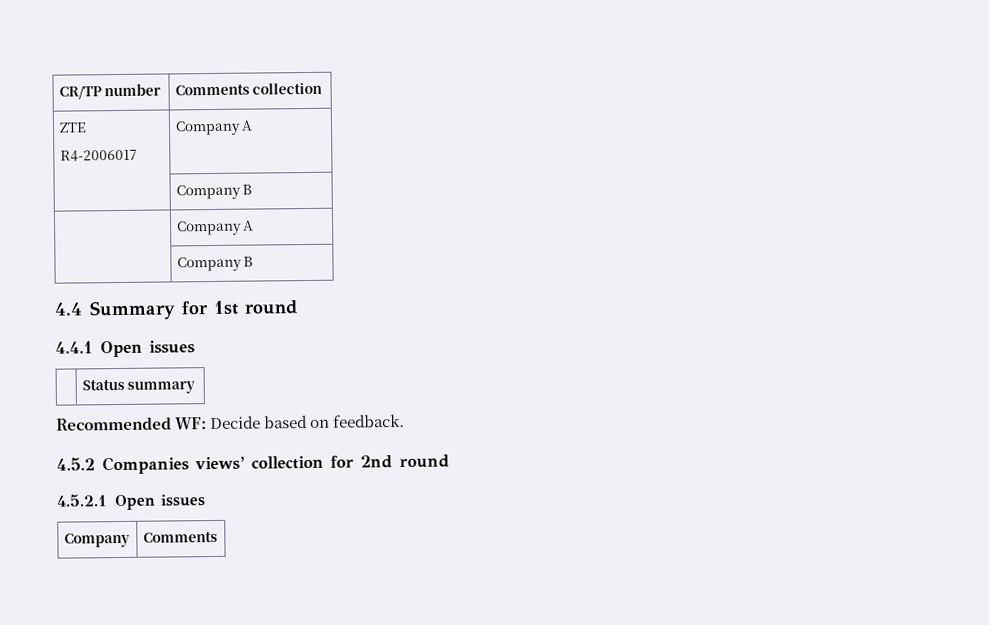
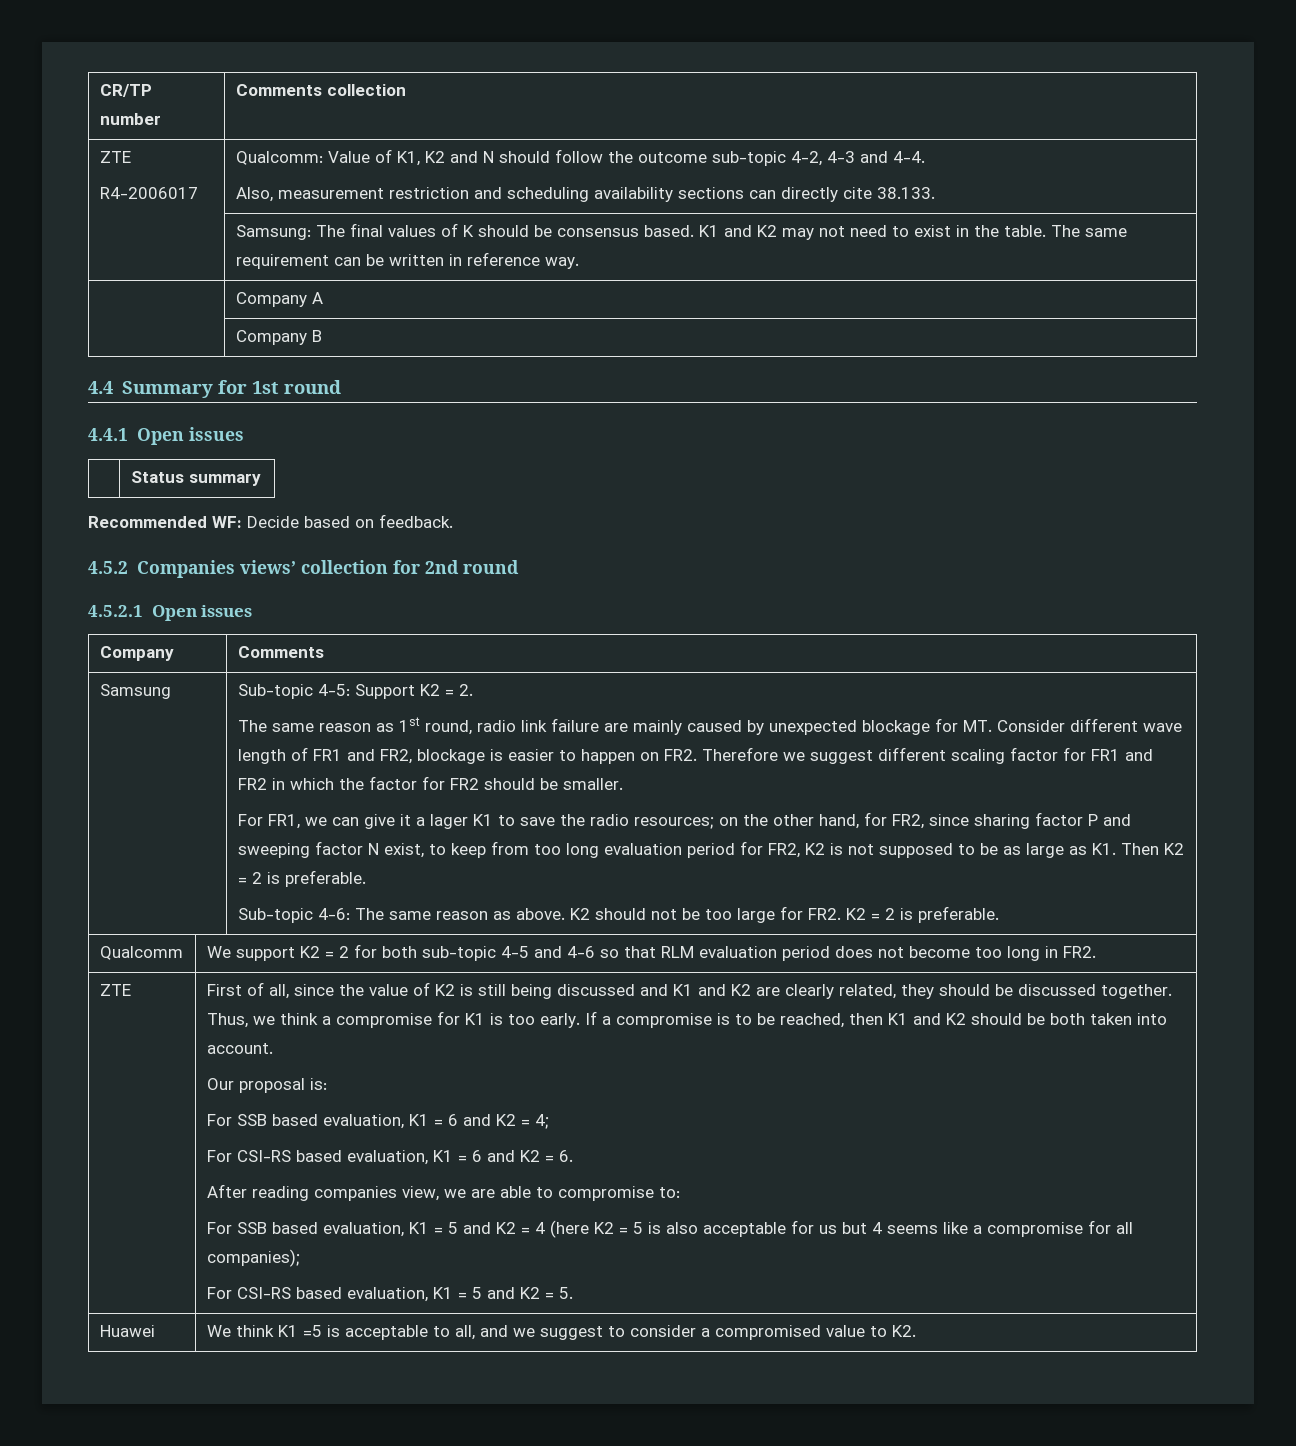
  CR/TP number | Comments collection
  ZTE
- R4-2006017 | Company A
- | Company B
+ R4-2006017 | Qualcomm: Value of K1, K2 and N should follow the outcome sub-topic 4-2, 4-3 and 4-4.
+ Also, measurement restriction and scheduling availability sections can directly cite 38.133.
+ | Samsung: The final values of K should be consensus based. K1 and K2 may not need to exist in the table. The same requirement can be written in reference way.
+ Samsung | Sub-topic 4-5: Support K2 = 2.
+ The same reason as 1st round, radio link failure are mainly caused by unexpected blockage for MT. Consider different wave length of FR1 and FR2, blockage is easier to happen on FR2. Therefore we suggest different scaling factor for FR1 and FR2 in which the factor for FR2 should be smaller.
+ For FR1, we can give it a lager K1 to save the radio resources; on the other hand, for FR2, since sharing factor P and sweeping factor N exist, to keep from too long evaluation period for FR2, K2 is not supposed to be as large as K1. Then K2 = 2 is preferable.
+ Sub-topic 4-6: The same reason as above. K2 should not be too large for FR2. K2 = 2 is preferable.
+ Qualcomm | We support K2 = 2 for both sub-topic 4-5 and 4-6 so that RLM evaluation period does not become too long in FR2.
+ ZTE | First of all, since the value of K2 is still being discussed and K1 and K2 are clearly related, they should be discussed together. Thus, we think a compromise for K1 is too early. If a compromise is to be reached, then K1 and K2 should be both taken into account.
+ Our proposal is:
+ For SSB based evaluation, K1 = 6 and K2 = 4;
+ For CSI-RS based evaluation, K1 = 6 and K2 = 6.
+ After reading companies view, we are able to compromise to:
+ For SSB based evaluation, K1 = 5 and K2 = 4 (here K2 = 5 is also acceptable for us but 4 seems like a compromise for all companies);
+ For CSI-RS based evaluation, K1 = 5 and K2 = 5.
+ Huawei | We think K1 =5 is acceptable to all, and we suggest to consider a compromised value to K2.

